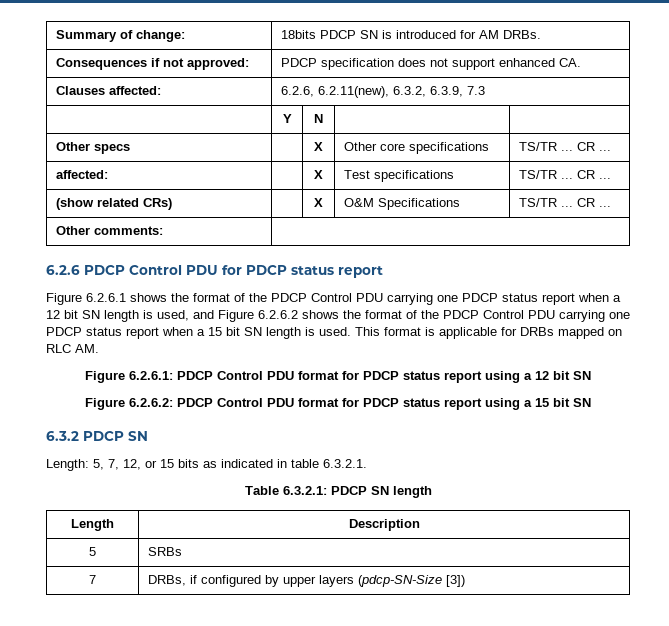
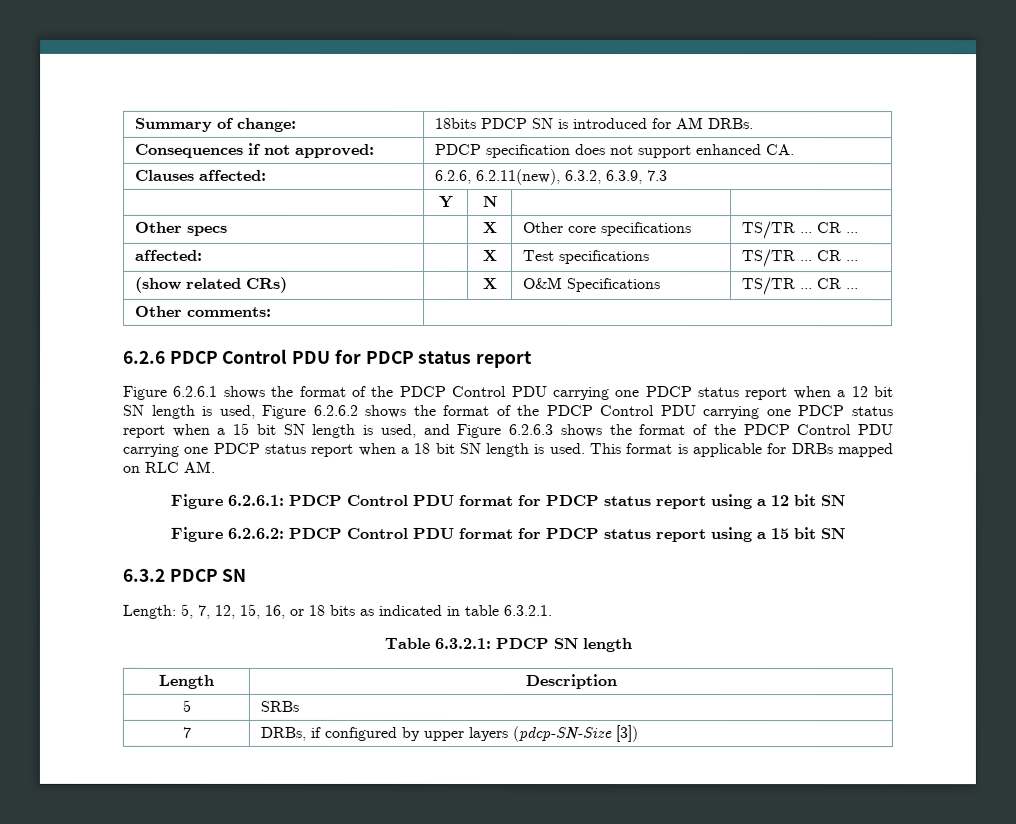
- Figure 6.2.6.1 shows the format of the PDCP Control PDU carrying one PDCP status report when a 12 bit SN length is used, and Figure 6.2.6.2 shows the format of the PDCP Control PDU carrying one PDCP status report when a 15 bit SN length is used.
+ Figure 6.2.6.1 shows the format of the PDCP Control PDU carrying one PDCP status report when a 12 bit SN length is used, Figure 6.2.6.2 shows the format of the PDCP Control PDU carrying one PDCP status report when a 15 bit SN length is used, and Figure 6.2.6.3 shows the format of the PDCP Control PDU carrying one PDCP status report when a 18 bit SN length is used.
- Length: 5, 7, 12, or 15 bits as indicated in table 6.3.2.1.
+ Length: 5, 7, 12, 15, 16, or 18 bits as indicated in table 6.3.2.1.

